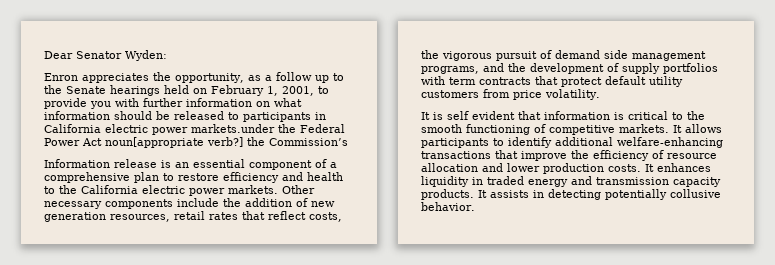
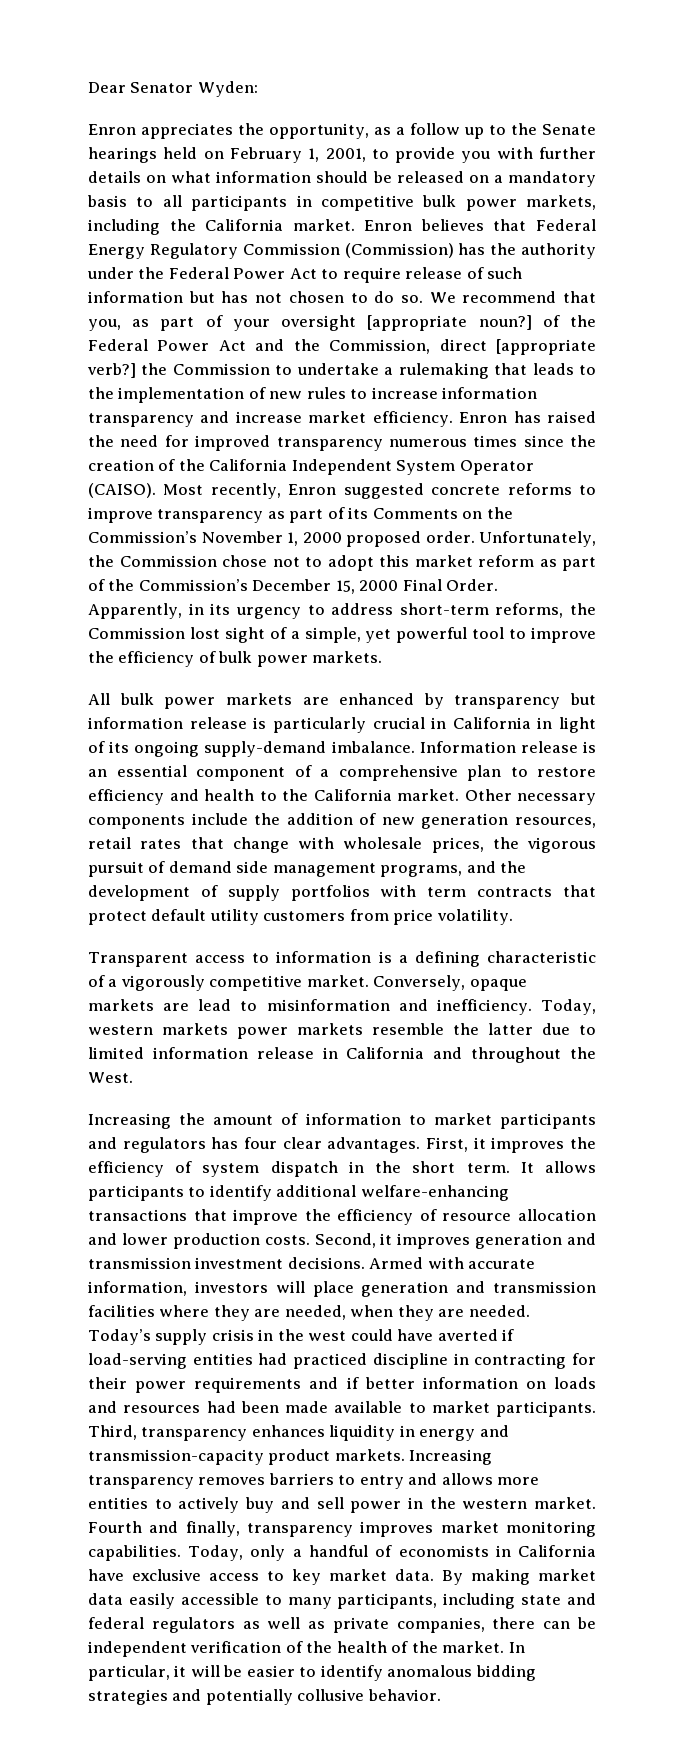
- Enron appreciates the opportunity, as a follow up to the Senate hearings held on February 1, 2001, to provide you with further information on what information should be released to participants in California electric power markets.under the Federal Power Act noun[appropriate verb?] the Commission’s
- Information release is an essential component of a comprehensive plan to restore efficiency and health to the California electric power markets.
+ Enron appreciates the opportunity, as a follow up to the Senate hearings held on February 1, 2001, to provide you with further details on what information should be released on a mandatory basis to all participants in competitive bulk power markets, including the California market. Enron believes that Federal Energy Regulatory Commission (Commission) has the authority under the Federal Power Act to require release of such information but has not chosen to do so. We recommend that you, as part of your oversight [appropriate noun?] of the Federal Power Act and the Commission, direct [appropriate verb?] the Commission to undertake a rulemaking that leads to the implementation of new rules to increase information transparency and increase market efficiency. Enron has raised the need for improved transparency numerous times since the creation of the California Independent System Operator (CAISO). Most recently, Enron suggested concrete reforms to improve transparency as part of its Comments on the Commission’s November 1, 2000 proposed order. Unfortunately, the Commission chose not to adopt this market reform as part of the Commission’s December 15, 2000 Final Order. Apparently, in its urgency to address short-term reforms, the Commission lost sight of a simple, yet powerful tool to improve the efficiency of bulk power markets.
+ All bulk power markets are enhanced by transparency but information release is particularly crucial in California in light of its ongoing supply-demand imbalance. Information release is an essential component of a comprehensive plan to restore efficiency and health to the California market.
- Other necessary components include the addition of new generation resources, retail rates that reflect costs, the vigorous pursuit of demand side management programs, and the development of supply portfolios with term contracts that protect default utility customers from price volatility.
+ Other necessary components include the addition of new generation resources, retail rates that change with wholesale prices, the vigorous pursuit of demand side management programs, and the development of supply portfolios with term contracts that protect default utility customers from price volatility.
- It is self evident that information is critical to the smooth functioning of competitive markets.
+ Transparent access to information is a defining characteristic of a vigorously competitive market. Conversely, opaque markets are lead to misinformation and inefficiency. Today, western markets power markets resemble the latter due to limited information release in California and throughout the West.
+ Increasing the amount of information to market participants and regulators has four clear advantages. First, it improves the efficiency of system dispatch in the short term.
- It enhances liquidity in traded energy and transmission capacity products. It assists in detecting potentially collusive behavior.
+ Second, it improves generation and transmission investment decisions. Armed with accurate information, investors will place generation and transmission facilities where they are needed, when they are needed. Today’s supply crisis in the west could have averted if load-serving entities had practiced discipline in contracting for their power requirements and if better information on loads and resources had been made available to market participants. Third, transparency enhances liquidity in energy and transmission-capacity product markets. Increasing transparency removes barriers to entry and allows more entities to actively buy and sell power in the western market. Fourth and finally, transparency improves market monitoring capabilities. Today, only a handful of economists in California have exclusive access to key market data. By making market data easily accessible to many participants, including state and federal regulators as well as private companies, there can be independent verification of the health of the market. In particular, it will be easier to identify anomalous bidding strategies and potentially collusive behavior.

